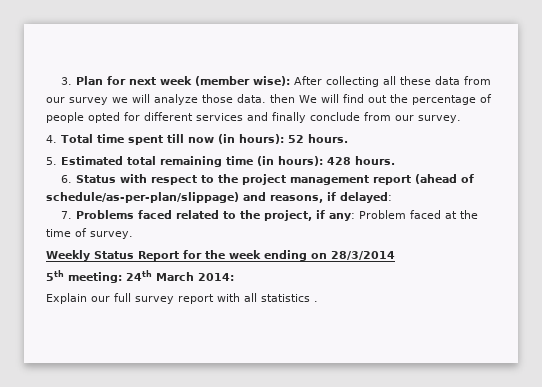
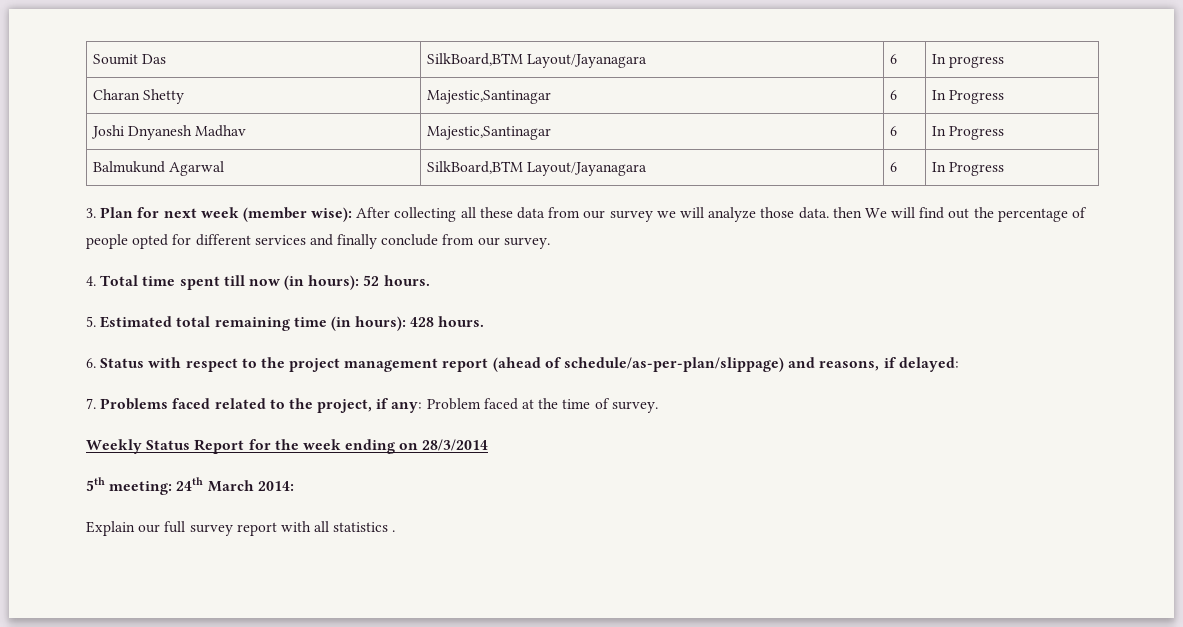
+ Soumit Das | SilkBoard,BTM Layout/Jayanagara | 6 | In progress
+ Charan Shetty | Majestic,Santinagar | 6 | In Progress
+ Joshi Dnyanesh Madhav | Majestic,Santinagar | 6 | In Progress
+ Balmukund Agarwal | SilkBoard,BTM Layout/Jayanagara | 6 | In Progress

